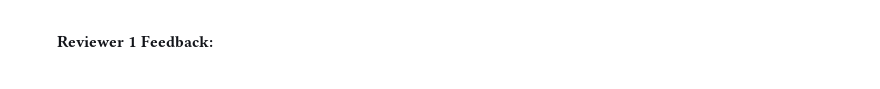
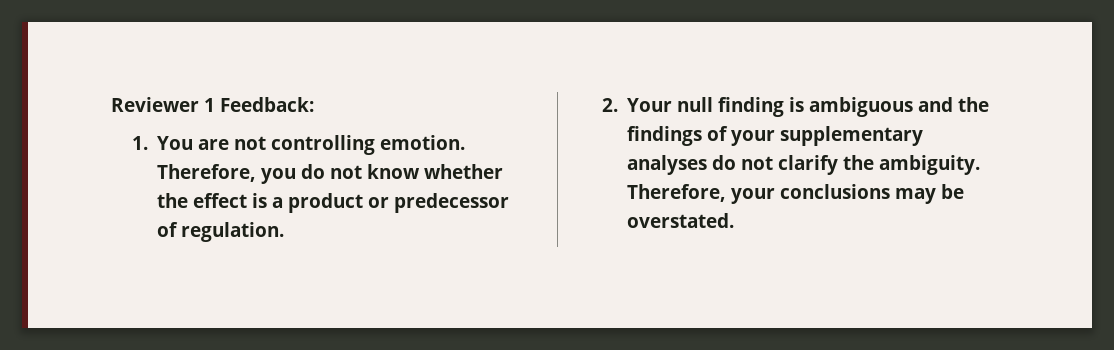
+ 1. You are not controlling emotion. Therefore, you do not know whether the effect is a product or predecessor of regulation.
+ 2. Your null finding is ambiguous and the findings of your supplementary analyses do not clarify the ambiguity. Therefore, your conclusions may be overstated.

